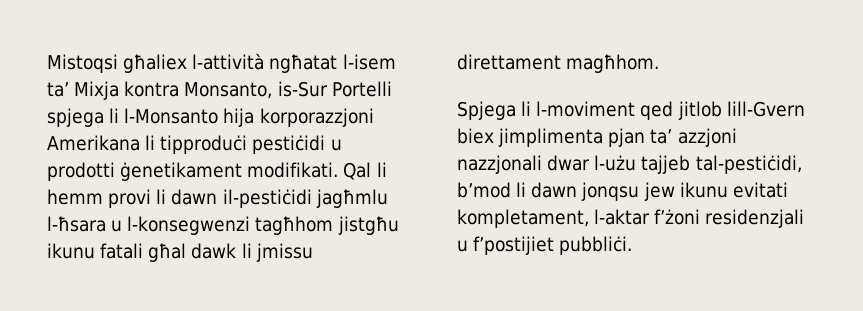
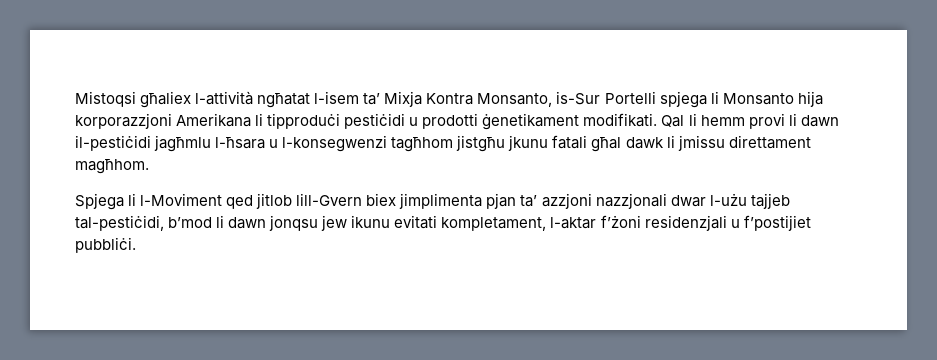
- Mistoqsi għaliex l-attività ngħatat l-isem ta’ Mixja kontra Monsanto, is-Sur Portelli spjega li l-Monsanto hija korporazzjoni Amerikana li tipproduċi pestiċidi u prodotti ġenetikament modifikati.
+ Mistoqsi għaliex l-attività ngħatat l-isem ta’ Mixja Kontra Monsanto, is-Sur Portelli spjega li Monsanto hija korporazzjoni Amerikana li tipproduċi pestiċidi u prodotti ġenetikament modifikati.
- Qal li hemm provi li dawn il-pestiċidi jagħmlu l-ħsara u l-konsegwenzi tagħhom jistgħu ikunu fatali għal dawk li jmissu direttament magħhom.
+ Qal li hemm provi li dawn il-pestiċidi jagħmlu l-ħsara u l-konsegwenzi tagħhom jistgħu jkunu fatali għal dawk li jmissu direttament magħhom.
- Spjega li l-moviment qed jitlob lill-Gvern biex jimplimenta pjan ta’ azzjoni nazzjonali dwar l-użu tajjeb tal-pestiċidi, b’mod li dawn jonqsu jew ikunu evitati kompletament, l-aktar f’żoni residenzjali u f’postijiet pubbliċi.
+ Spjega li l-Moviment qed jitlob lill-Gvern biex jimplimenta pjan ta’ azzjoni nazzjonali dwar l-użu tajjeb tal-pestiċidi, b’mod li dawn jonqsu jew ikunu evitati kompletament, l-aktar f’żoni residenzjali u f’postijiet pubbliċi.

